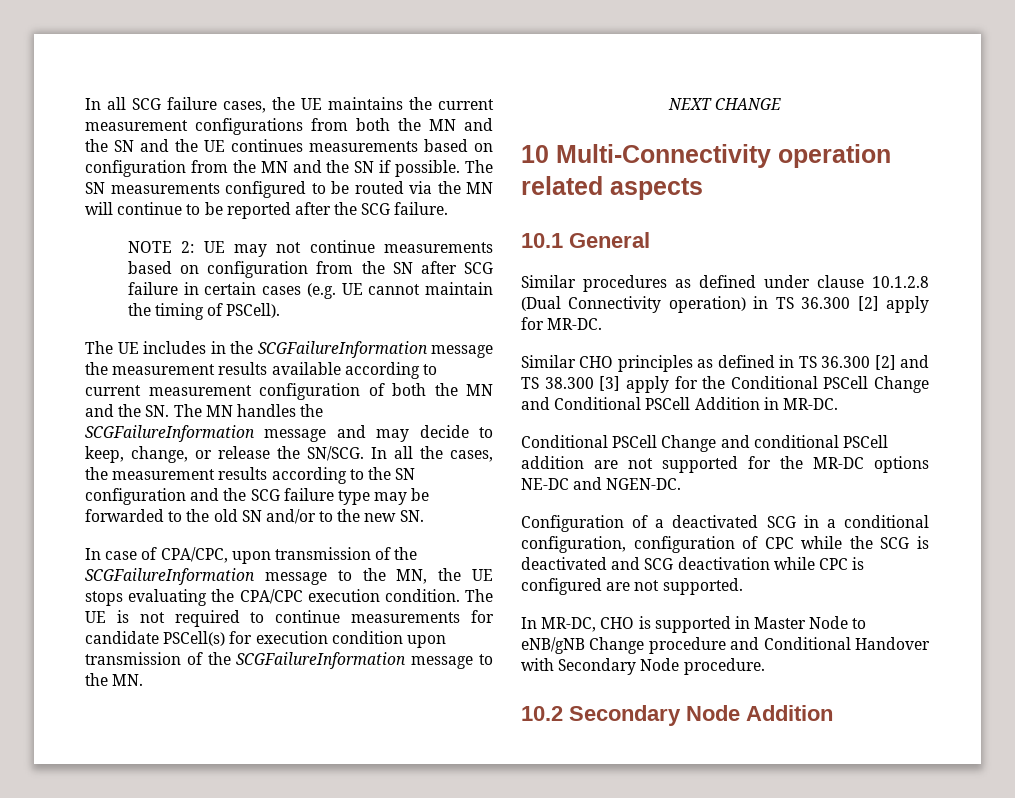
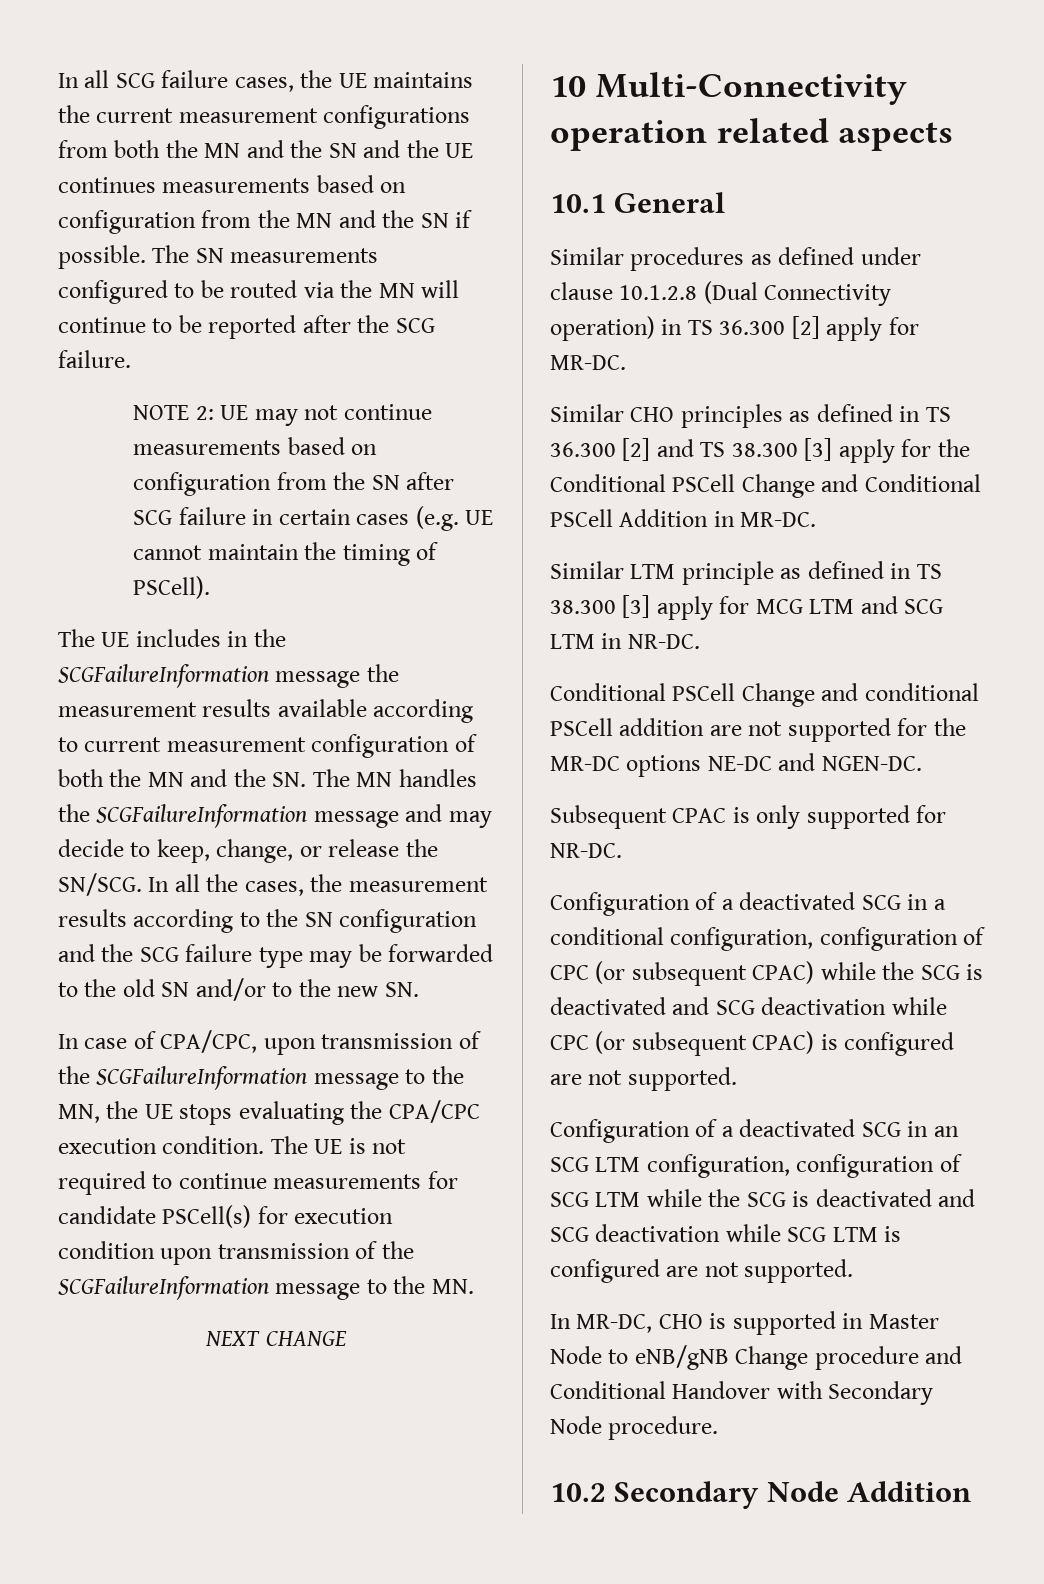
+ Similar LTM principle as defined in TS 38.300 [3] apply for MCG LTM and SCG LTM in NR-DC.
+ Subsequent CPAC is only supported for NR-DC.
- Configuration of a deactivated SCG in a conditional configuration, configuration of CPC while the SCG is deactivated and SCG deactivation while CPC is configured are not supported.
+ Configuration of a deactivated SCG in a conditional configuration, configuration of CPC (or subsequent CPAC) while the SCG is deactivated and SCG deactivation while CPC (or subsequent CPAC) is configured are not supported.
+ Configuration of a deactivated SCG in an SCG LTM configuration, configuration of SCG LTM while the SCG is deactivated and SCG deactivation while SCG LTM is configured are not supported.

